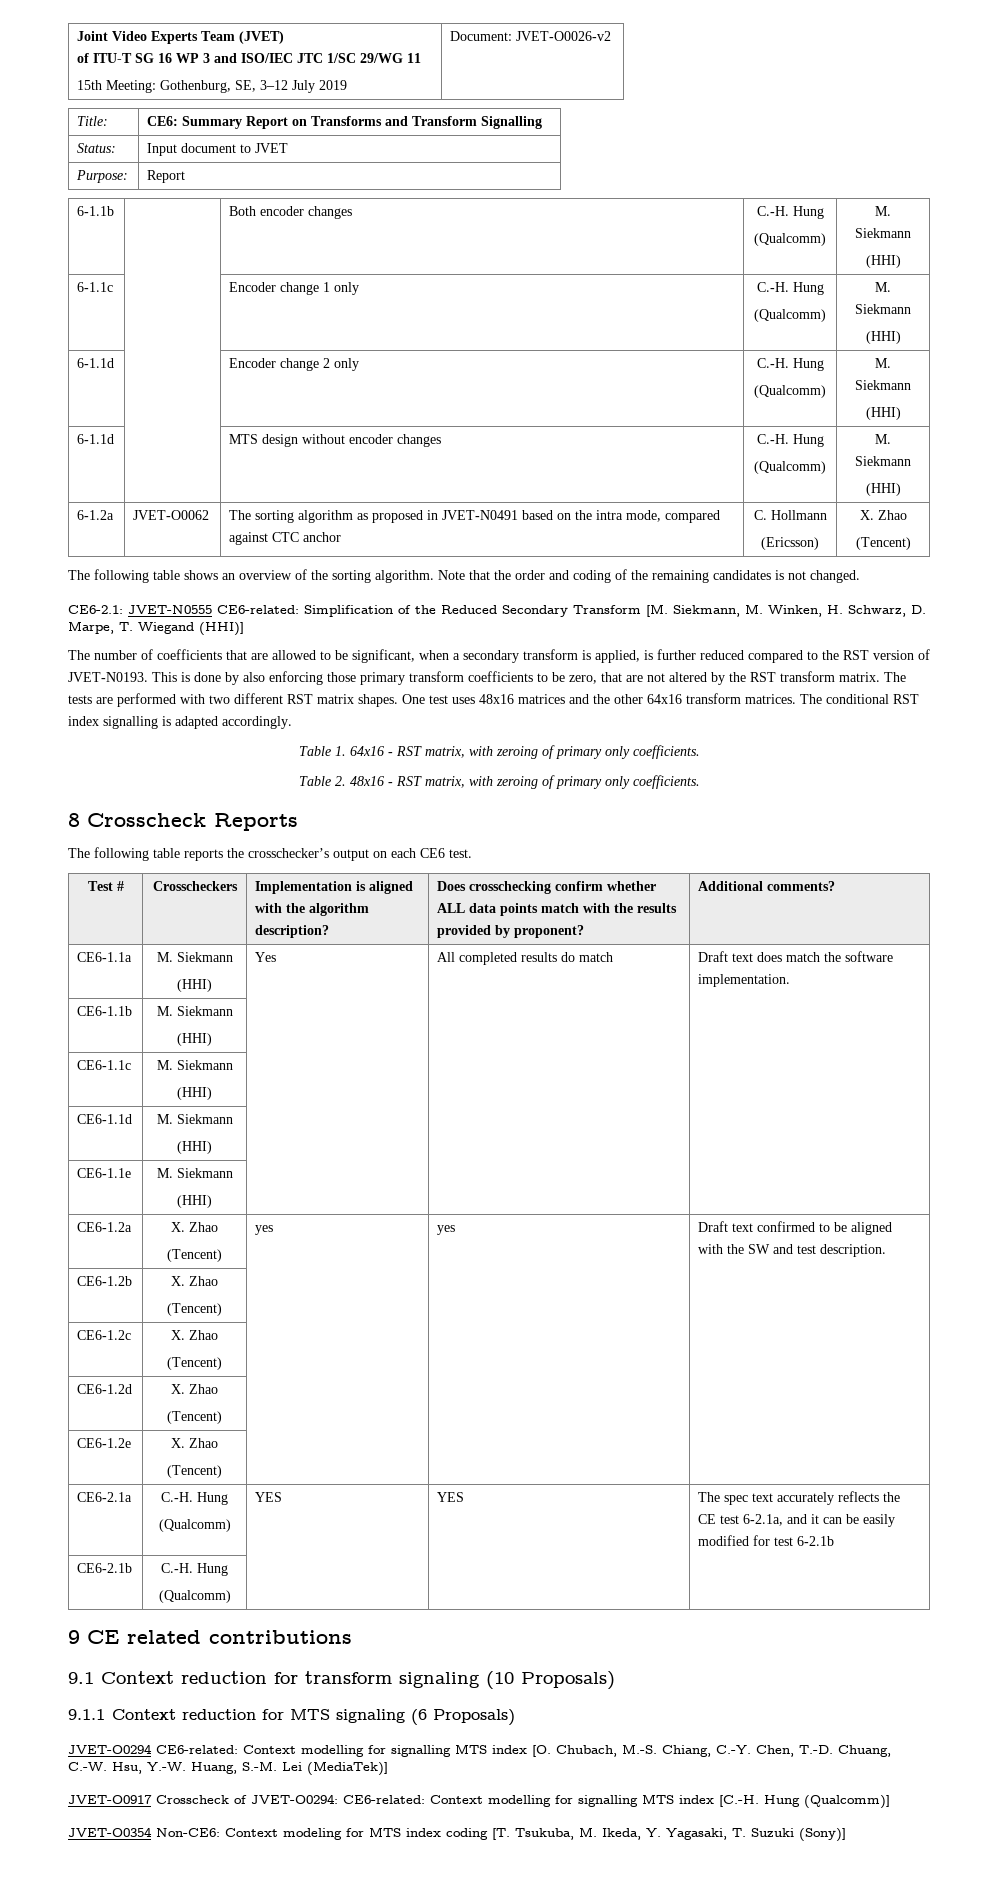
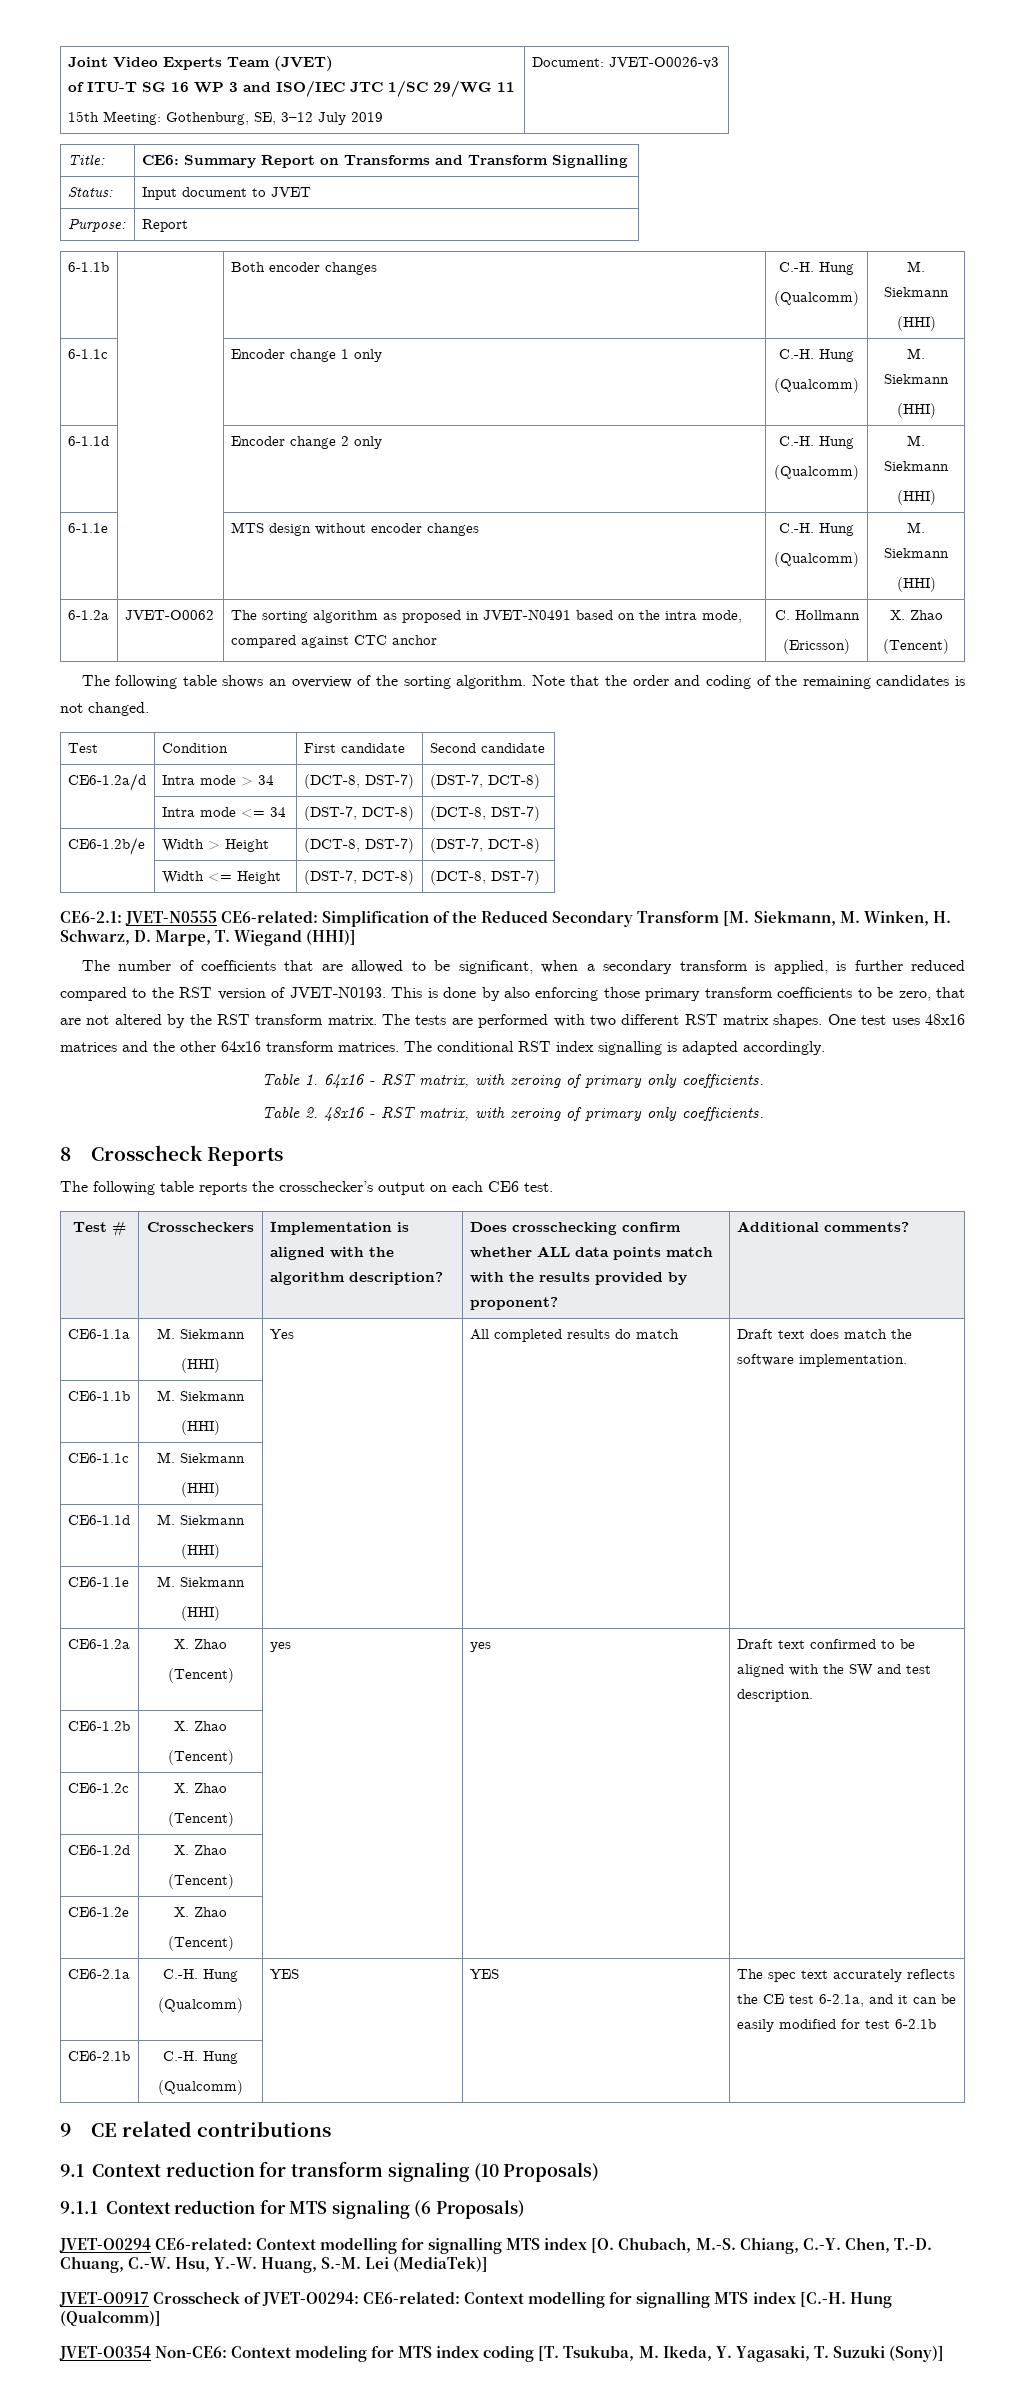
  Joint Video Experts Team (JVET)
  of ITU-T SG 16 WP 3 and ISO/IEC JTC 1/SC 29/WG 11
- 15th Meeting: Gothenburg, SE, 3–12 July 2019 | Document: JVET-O0026-v2
+ 15th Meeting: Gothenburg, SE, 3–12 July 2019 | Document: JVET-O0026-v3
- 6-1.1d | | MTS design without encoder changes | C.-H. Hung
+ 6-1.1e | | MTS design without encoder changes | C.-H. Hung
+ Test | Condition | First candidate | Second candidate
+ CE6-1.2a/d | Intra mode > 34 | (DCT-8, DST-7) | (DST-7, DCT-8)
+ | Intra mode <= 34 | (DST-7, DCT-8) | (DCT-8, DST-7)
+ CE6-1.2b/e | Width > Height | (DCT-8, DST-7) | (DST-7, DCT-8)
+ | Width <= Height | (DST-7, DCT-8) | (DCT-8, DST-7)

